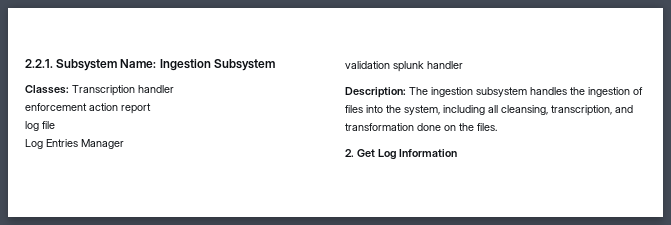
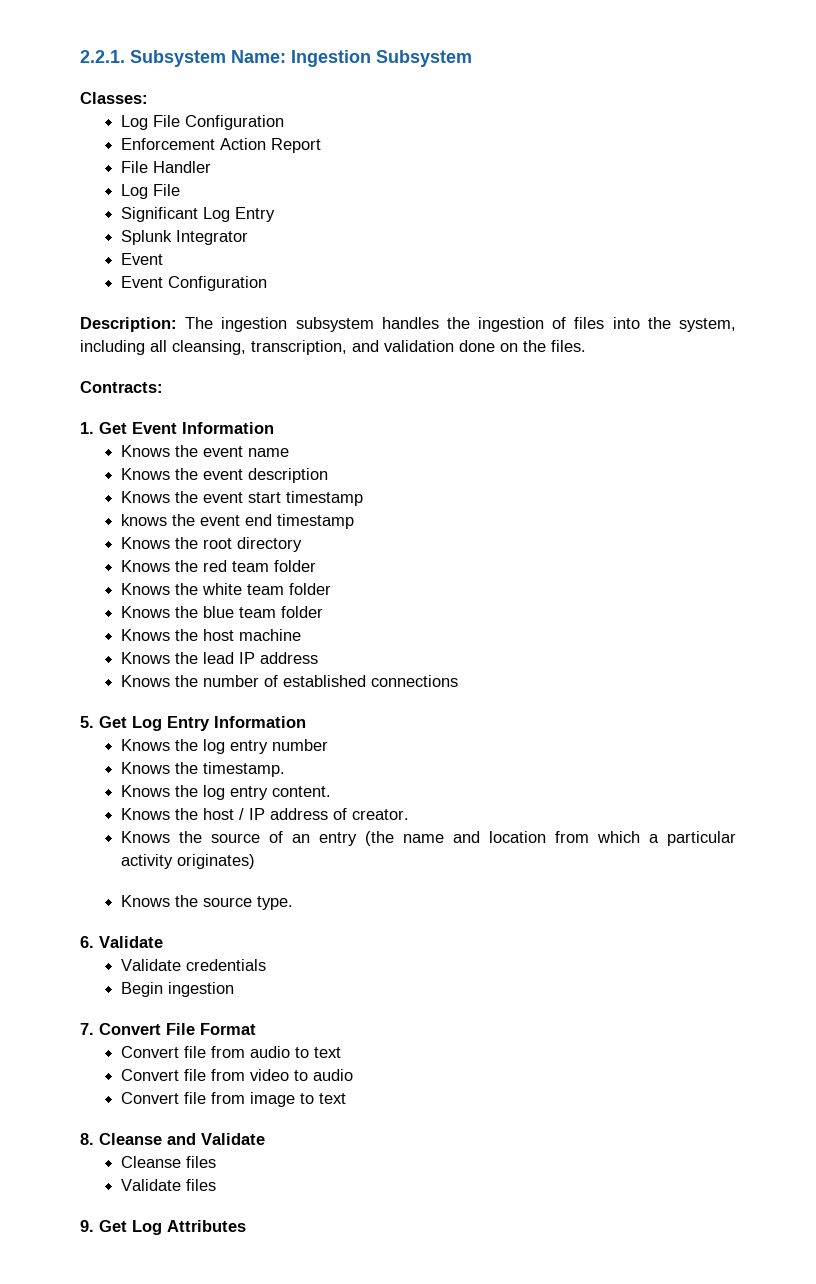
- Classes: Transcription handler
- enforcement action report
- log file
- Log Entries Manager
- validation splunk handler
+ Classes:
+ Log File Configuration
+ Enforcement Action Report
+ File Handler
+ Log File
+ Significant Log Entry
+ Splunk Integrator
+ Event
+ Event Configuration
- Description: The ingestion subsystem handles the ingestion of files into the system, including all cleansing, transcription, and transformation done on the files.
+ Description: The ingestion subsystem handles the ingestion of files into the system, including all cleansing, transcription, and validation done on the files.
- 2. Get Log Information
+ Contracts:
+ 1. Get Event Information
+ Knows the event name
+ Knows the event description
+ Knows the event start timestamp
+ knows the event end timestamp
+ Knows the root directory
+ Knows the red team folder
+ Knows the white team folder
+ Knows the blue team folder
+ Knows the host machine
+ Knows the lead IP address
+ Knows the number of established connections
+ 5. Get Log Entry Information
+ Knows the log entry number
+ Knows the timestamp.
+ Knows the log entry content.
+ Knows the host / IP address of creator.
+ Knows the source of an entry (the name and location from which a particular activity originates)
+ Knows the source type.
+ 6. Validate
+ Validate credentials
+ Begin ingestion
+ 7. Convert File Format
+ Convert file from audio to text
+ Convert file from video to audio
+ Convert file from image to text
+ 8. Cleanse and Validate
+ Cleanse files
+ Validate files
+ 9. Get Log Attributes

